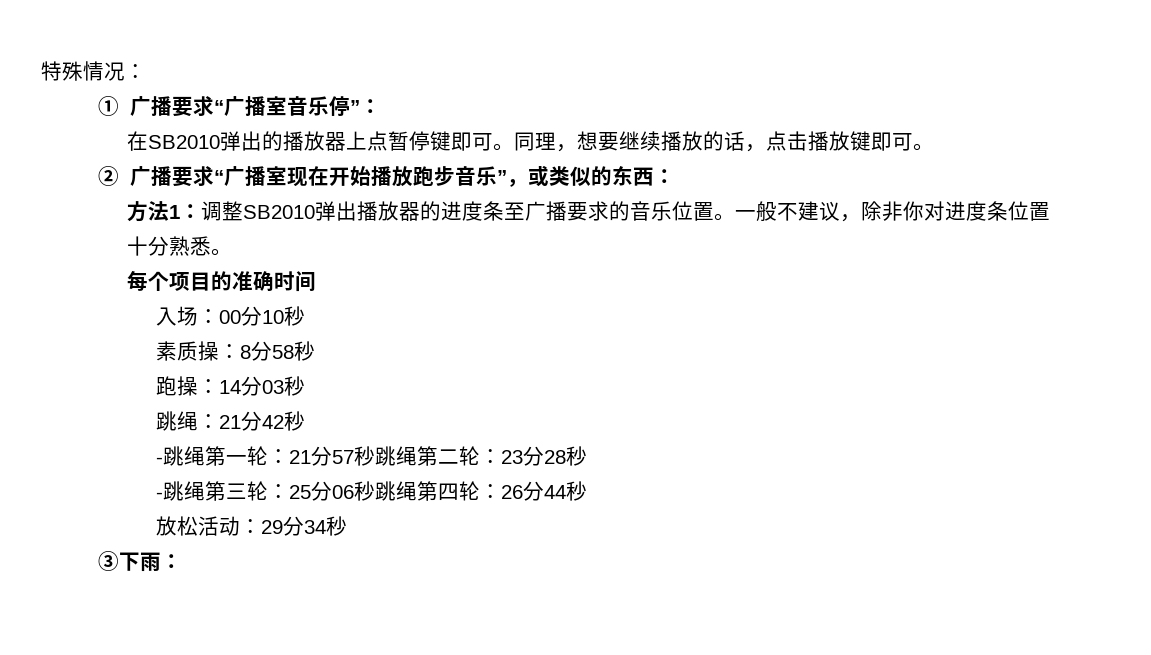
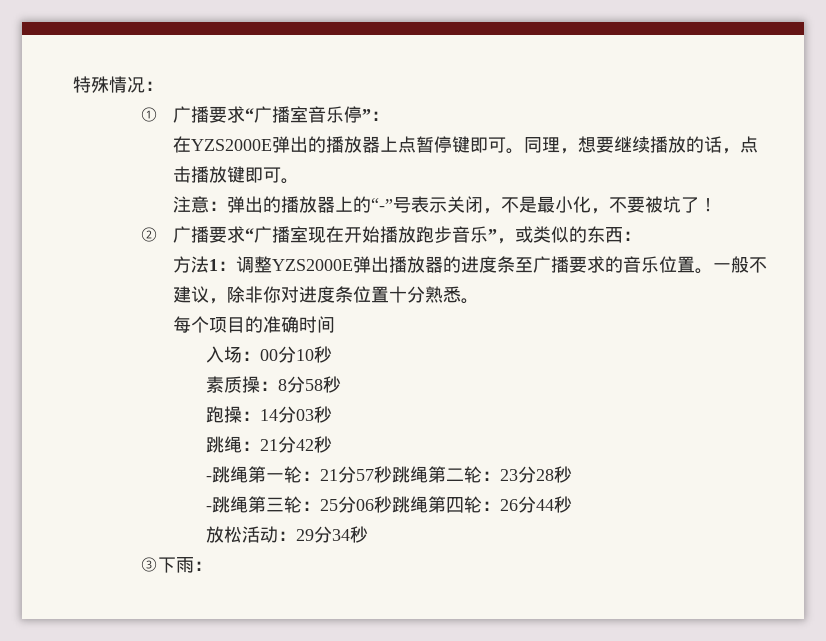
- 在SB2010弹出的播放器上点暂停键即可。
+ 在YZS2000E弹出的播放器上点暂停键即可。
+ 注意：弹出的播放器上的“-”号表示关闭，不是最小化，不要被坑了！
- 方法1：调整SB2010弹出播放器的进度条至广播要求的音乐位置。
+ 方法1：调整YZS2000E弹出播放器的进度条至广播要求的音乐位置。

